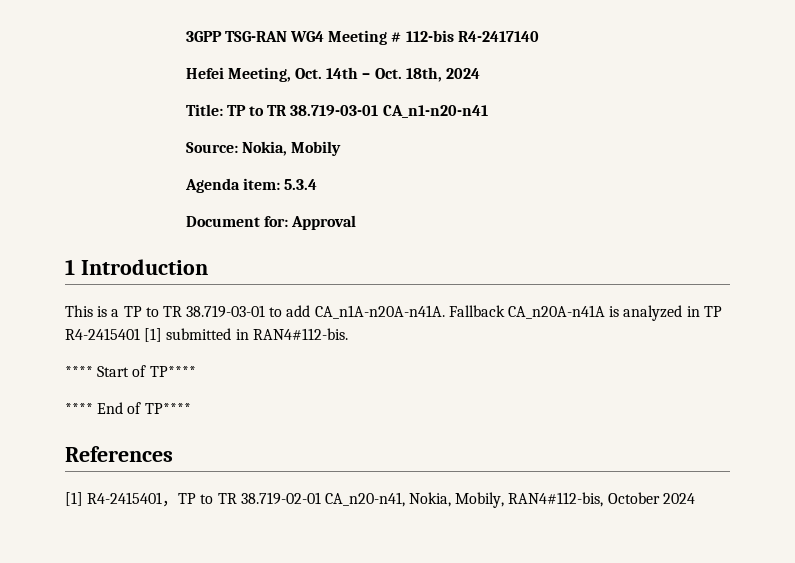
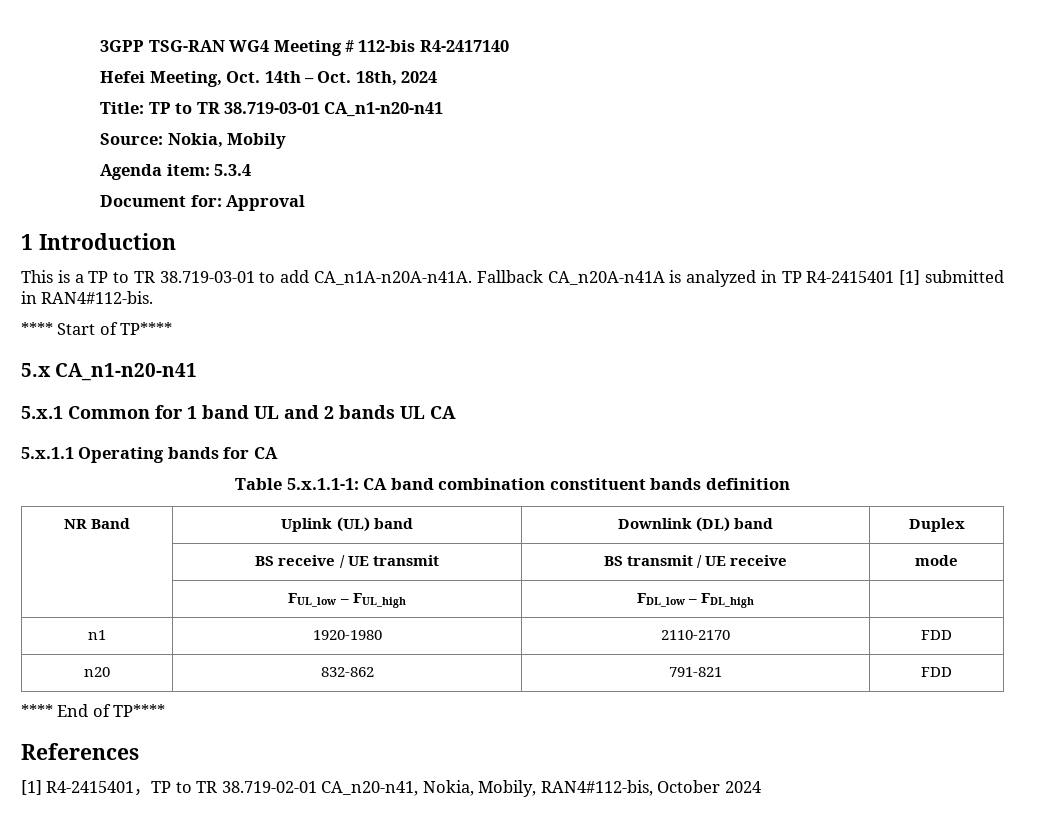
+ 5.x CA_n1-n20-n41
+ 5.x.1 Common for 1 band UL and 2 bands UL CA
+ 5.x.1.1 Operating bands for CA
+ Table 5.x.1.1-1: CA band combination constituent bands definition
+ NR Band | Uplink (UL) band | Downlink (DL) band | Duplex
+ | BS receive / UE transmit | BS transmit / UE receive | mode
+ | FUL_low – FUL_high | FDL_low – FDL_high |
+ n1 | 1920-1980 | 2110-2170 | FDD
+ n20 | 832-862 | 791-821 | FDD

